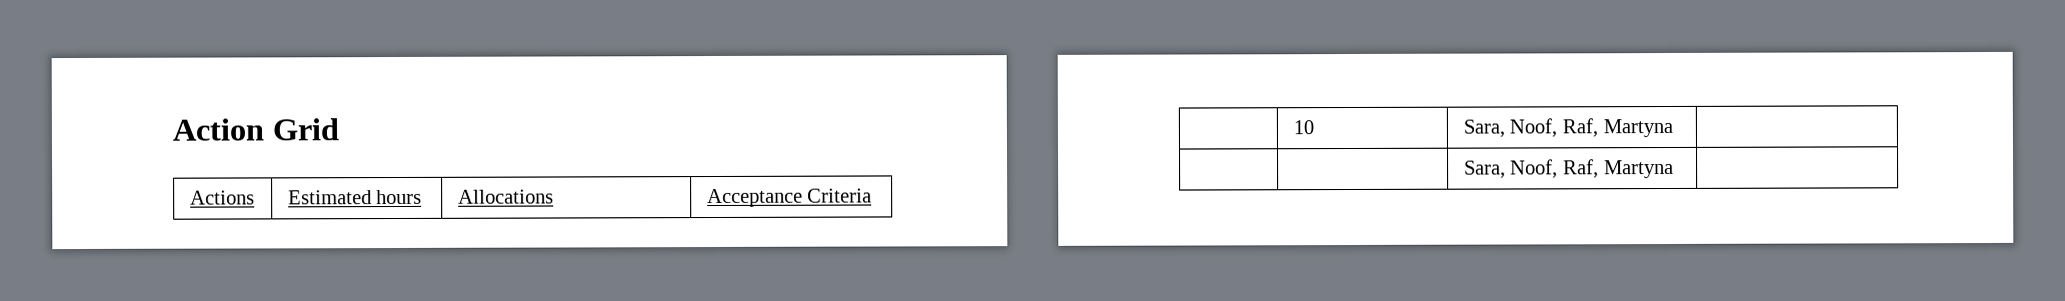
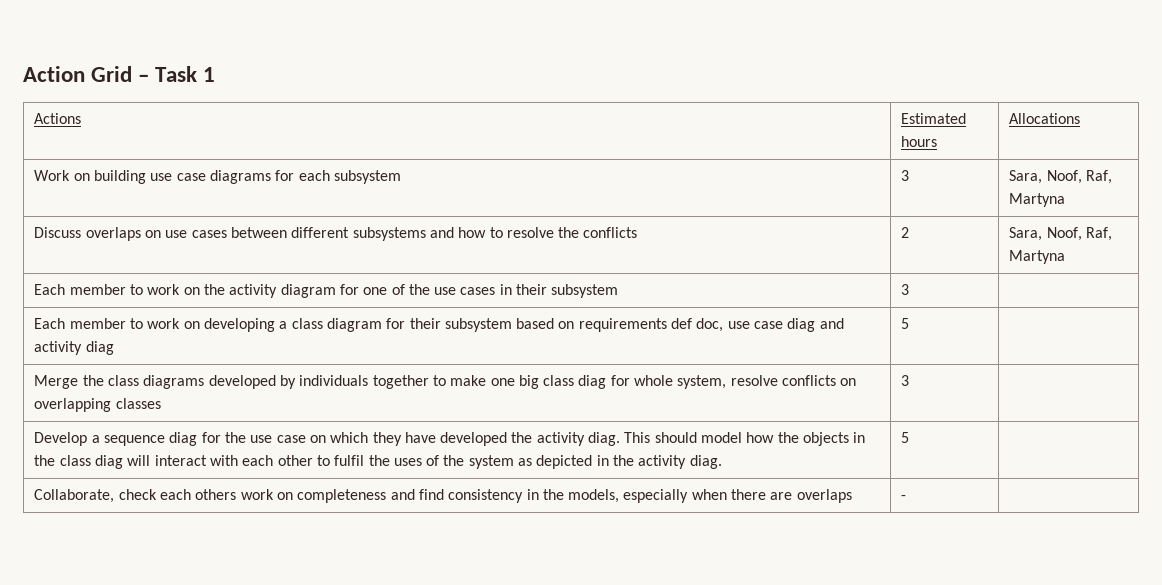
- Action Grid
+ Action Grid – Task 1
- Actions | Estimated hours | Allocations | Acceptance Criteria
- | 10 | Sara, Noof, Raf, Martyna |
- | | Sara, Noof, Raf, Martyna |
+ Actions | Estimated hours | Allocations
+ Work on building use case diagrams for each subsystem | 3 | Sara, Noof, Raf, Martyna
+ Discuss overlaps on use cases between different subsystems and how to resolve the conflicts | 2 | Sara, Noof, Raf, Martyna
+ Each member to work on the activity diagram for one of the use cases in their subsystem | 3 |
+ Each member to work on developing a class diagram for their subsystem based on requirements def doc, use case diag and activity diag | 5 |
+ Merge the class diagrams developed by individuals together to make one big class diag for whole system, resolve conflicts on overlapping classes | 3 |
+ Develop a sequence diag for the use case on which they have developed the activity diag. This should model how the objects in the class diag will interact with each other to fulfil the uses of the system as depicted in the activity diag. | 5 |
+ Collaborate, check each others work on completeness and find consistency in the models, especially when there are overlaps | - |

